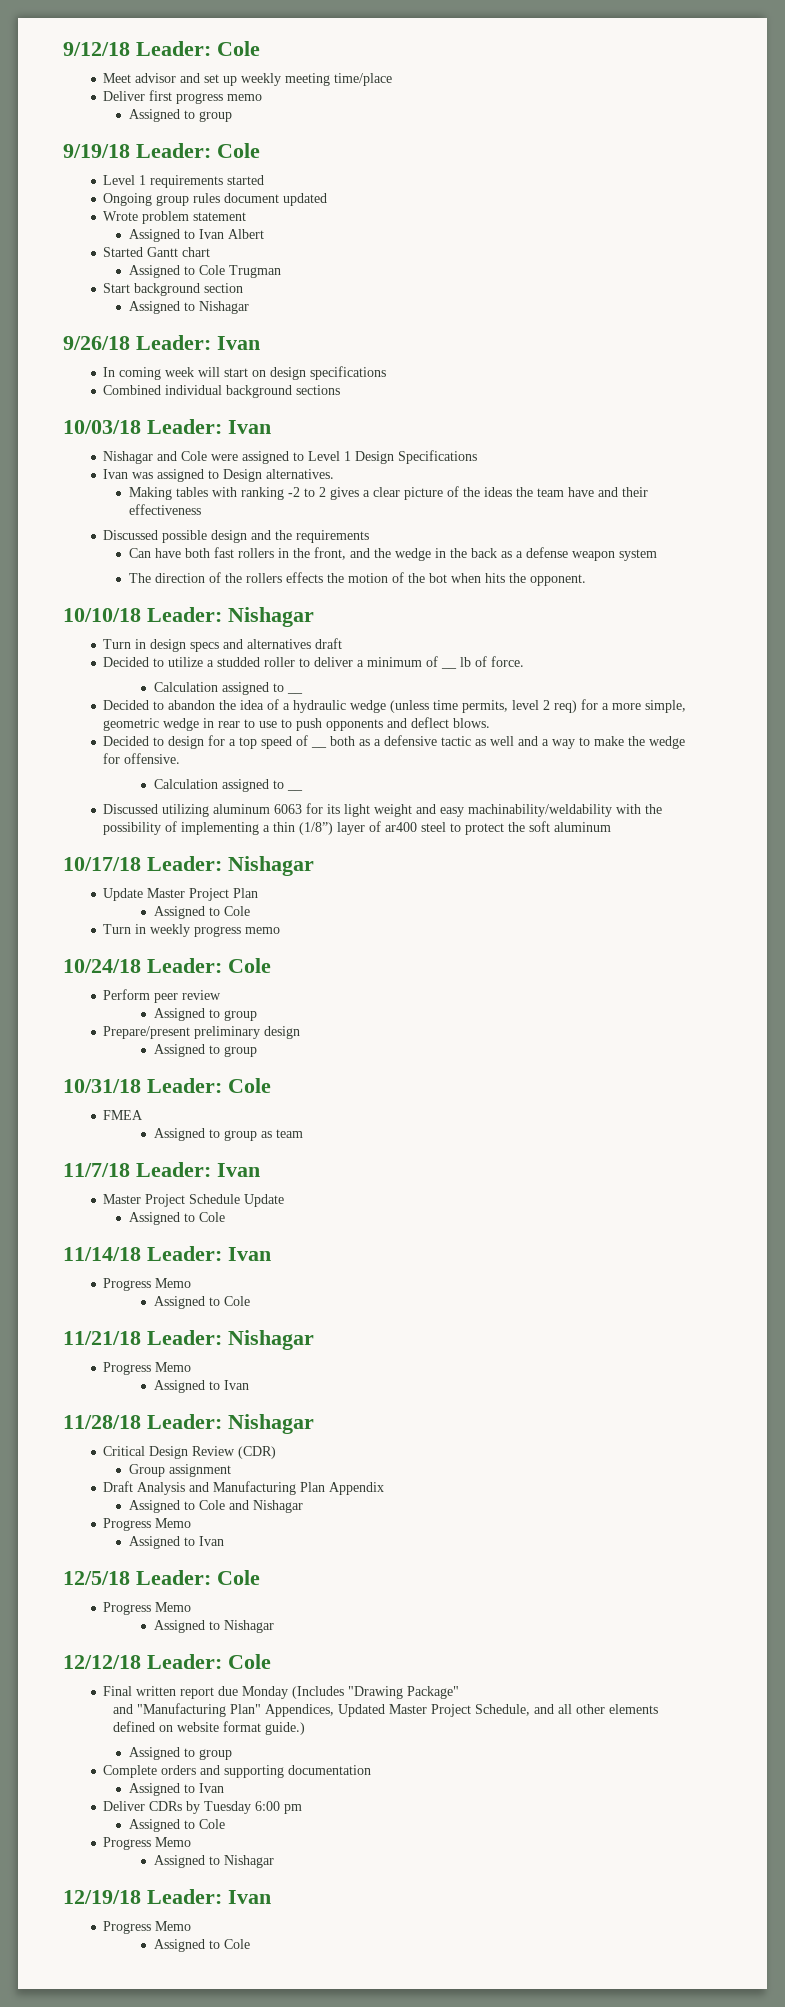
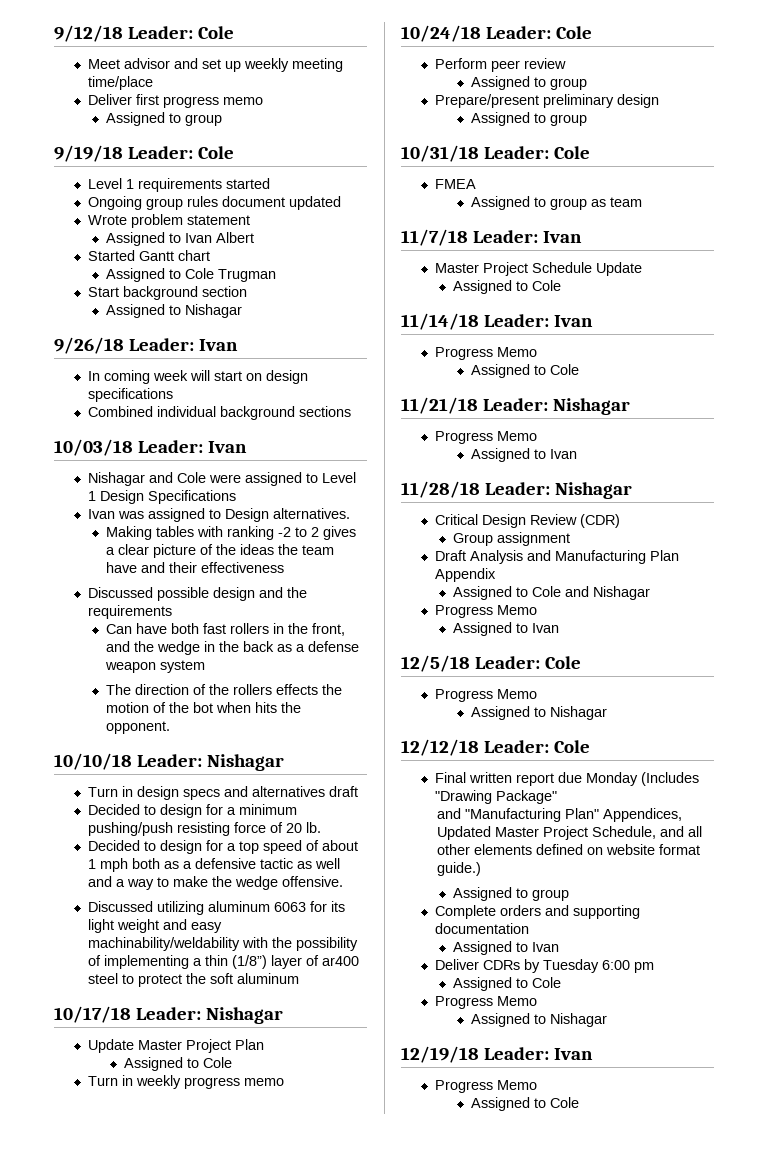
- Decided to utilize a studded roller to deliver a minimum of __ lb of force.
- Calculation assigned to __
- Decided to abandon the idea of a hydraulic wedge (unless time permits, level 2 req) for a more simple, geometric wedge in rear to use to push opponents and deflect blows.
+ Decided to design for a minimum pushing/push resisting force of 20 lb.
- Decided to design for a top speed of __ both as a defensive tactic as well and a way to make the wedge for offensive.
- Calculation assigned to __
+ Decided to design for a top speed of about 1 mph both as a defensive tactic as well and a way to make the wedge offensive.

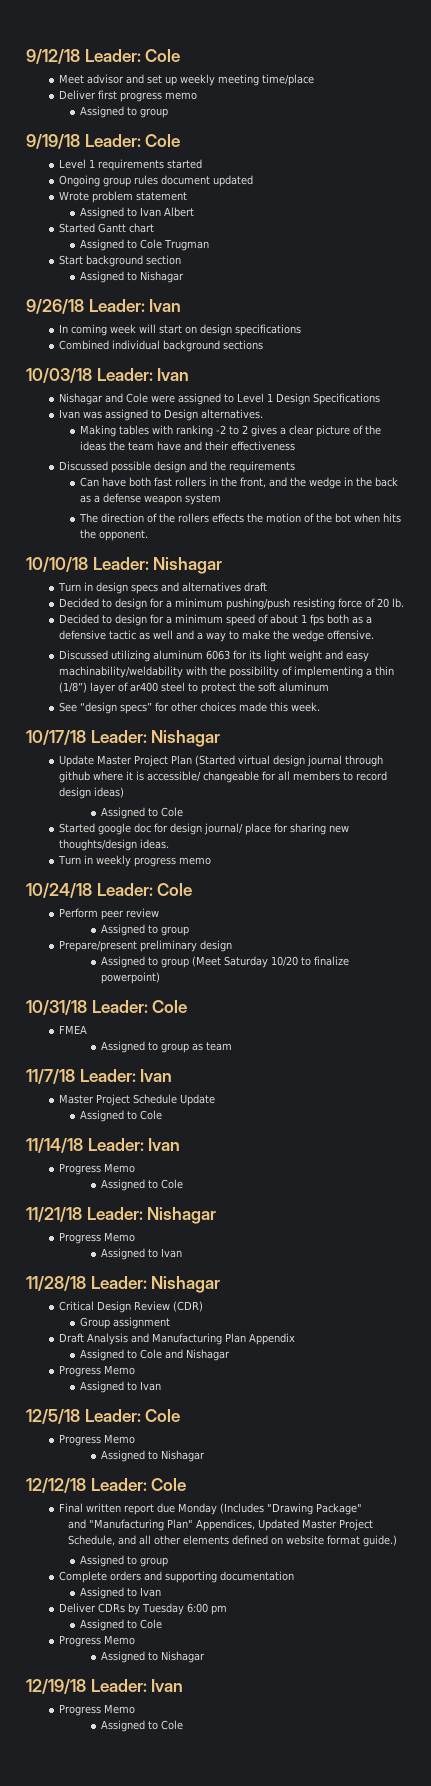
- Decided to design for a top speed of about 1 mph both as a defensive tactic as well and a way to make the wedge offensive.
+ Decided to design for a minimum speed of about 1 fps both as a defensive tactic as well and a way to make the wedge offensive.
+ See “design specs” for other choices made this week.
- Update Master Project Plan
+ Update Master Project Plan (Started virtual design journal through github where it is accessible/ changeable for all members to record design ideas)
  Assigned to Cole
+ Started google doc for design journal/ place for sharing new thoughts/design ideas.
  Prepare/present preliminary design
- Assigned to group
+ Assigned to group (Meet Saturday 10/20 to finalize powerpoint)

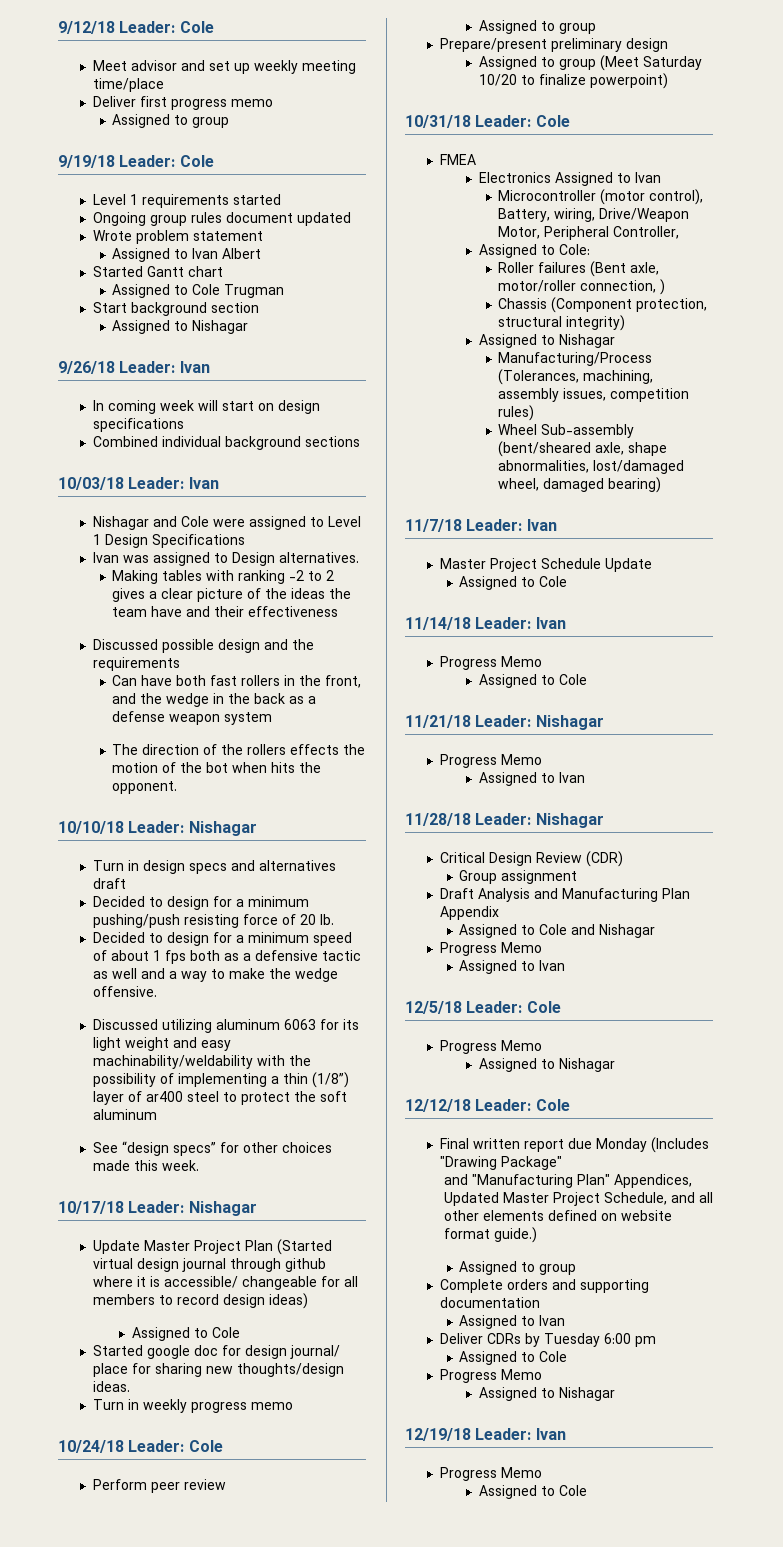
- Assigned to group as team
+ Electronics Assigned to Ivan
+ Microcontroller (motor control), Battery, wiring, Drive/Weapon Motor, Peripheral Controller,
+ Assigned to Cole:
+ Roller failures (Bent axle, motor/roller connection, )
+ Chassis (Component protection, structural integrity)
+ Assigned to Nishagar
+ Manufacturing/Process (Tolerances, machining, assembly issues, competition rules)
+ Wheel Sub-assembly (bent/sheared axle, shape abnormalities, lost/damaged wheel, damaged bearing)

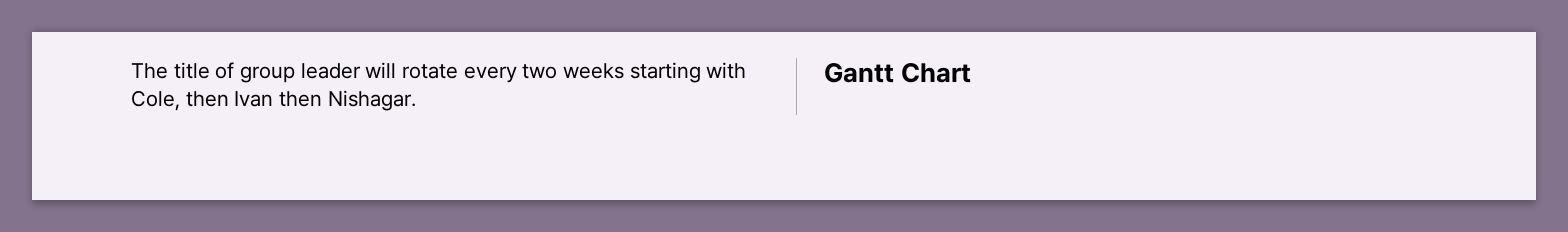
- 9/12/18 Leader: Cole
- Meet advisor and set up weekly meeting time/place
- Deliver first progress memo
- Assigned to group
- 9/19/18 Leader: Cole
- Level 1 requirements started
- Ongoing group rules document updated
- Wrote problem statement
- Assigned to Ivan Albert
- Started Gantt chart
- Assigned to Cole Trugman
- Start background section
- Assigned to Nishagar
- 9/26/18 Leader: Ivan
- In coming week will start on design specifications
- Combined individual background sections
- 10/03/18 Leader: Ivan
- Nishagar and Cole were assigned to Level 1 Design Specifications
- Ivan was assigned to Design alternatives.
- Making tables with ranking -2 to 2 gives a clear picture of the ideas the team have and their effectiveness
- Discussed possible design and the requirements
- Can have both fast rollers in the front, and the wedge in the back as a defense weapon system
- The direction of the rollers effects the motion of the bot when hits the opponent.
- 10/10/18 Leader: Nishagar
- Turn in design specs and alternatives draft
- Decided to design for a minimum pushing/push resisting force of 20 lb.
- Decided to design for a minimum speed of about 1 fps both as a defensive tactic as well and a way to make the wedge offensive.
- Discussed utilizing aluminum 6063 for its light weight and easy machinability/weldability with the possibility of implementing a thin (1/8”) layer of ar400 steel to protect the soft aluminum
- See “design specs” for other choices made this week.
- 10/17/18 Leader: Nishagar
- Update Master Project Plan (Started virtual design journal through github where it is accessible/ changeable for all members to record design ideas)
- Assigned to Cole
- Started google doc for design journal/ place for sharing new thoughts/design ideas.
- Turn in weekly progress memo
- 10/24/18 Leader: Cole
- Perform peer review
- Assigned to group
- Prepare/present preliminary design
- Assigned to group (Meet Saturday 10/20 to finalize powerpoint)
- 10/31/18 Leader: Cole
- FMEA
- Electronics Assigned to Ivan
- Microcontroller (motor control), Battery, wiring, Drive/Weapon Motor, Peripheral Controller,
- Assigned to Cole:
- Roller failures (Bent axle, motor/roller connection, )
- Chassis (Component protection, structural integrity)
- Assigned to Nishagar
- Manufacturing/Process (Tolerances, machining, assembly issues, competition rules)
- Wheel Sub-assembly (bent/sheared axle, shape abnormalities, lost/damaged wheel, damaged bearing)
- 11/7/18 Leader: Ivan
- Master Project Schedule Update
- Assigned to Cole
- 11/14/18 Leader: Ivan
- Progress Memo
- Assigned to Cole
- 11/21/18 Leader: Nishagar
- Progress Memo
- Assigned to Ivan
- 11/28/18 Leader: Nishagar
- Critical Design Review (CDR)
- Group assignment
- Draft Analysis and Manufacturing Plan Appendix
- Assigned to Cole and Nishagar
- Progress Memo
- Assigned to Ivan
- 12/5/18 Leader: Cole
- Progress Memo
- Assigned to Nishagar
- 12/12/18 Leader: Cole
- Final written report due Monday (Includes "Drawing Package"
- and "Manufacturing Plan" Appendices, Updated Master Project Schedule, and all other elements defined on website format guide.)
- Assigned to group
- Complete orders and supporting documentation
- Assigned to Ivan
- Deliver CDRs by Tuesday 6:00 pm
- Assigned to Cole
- Progress Memo
- Assigned to Nishagar
- 12/19/18 Leader: Ivan
- Progress Memo
- Assigned to Cole
+ The title of group leader will rotate every two weeks starting with Cole, then Ivan then Nishagar.
+ Gantt Chart

